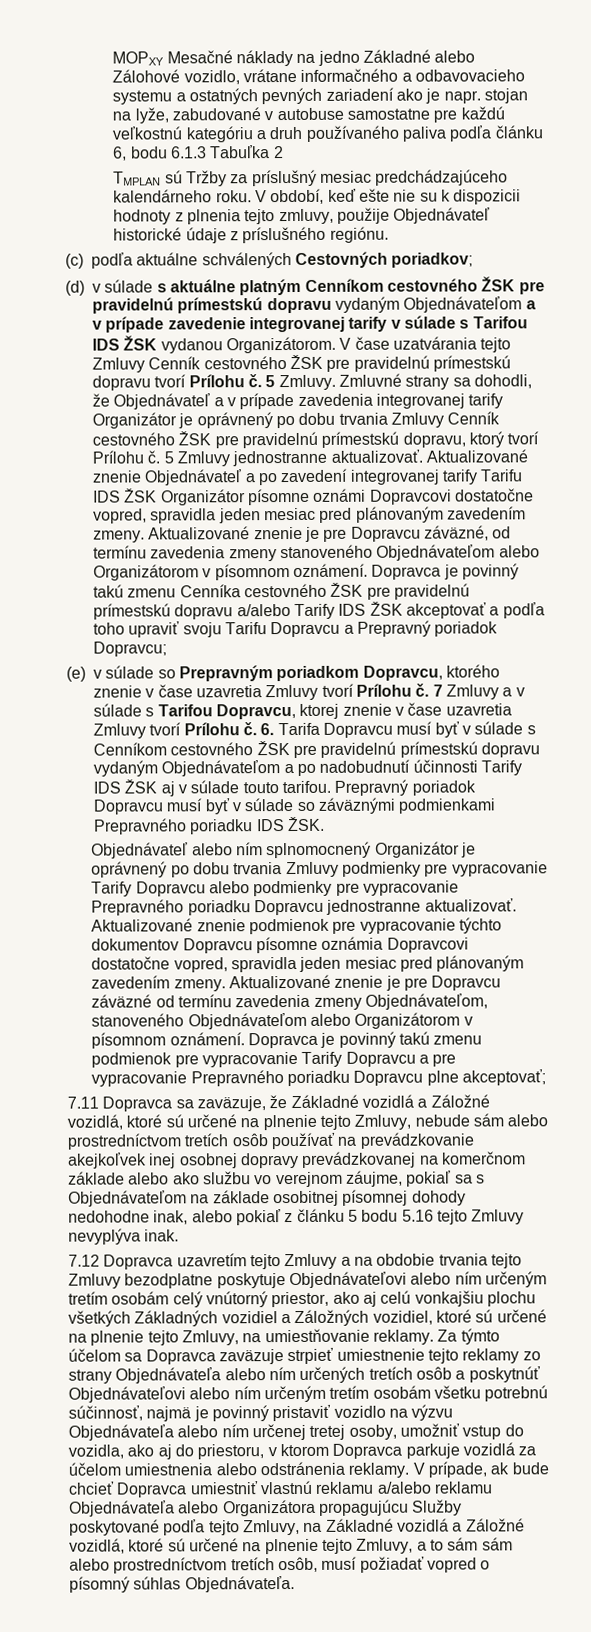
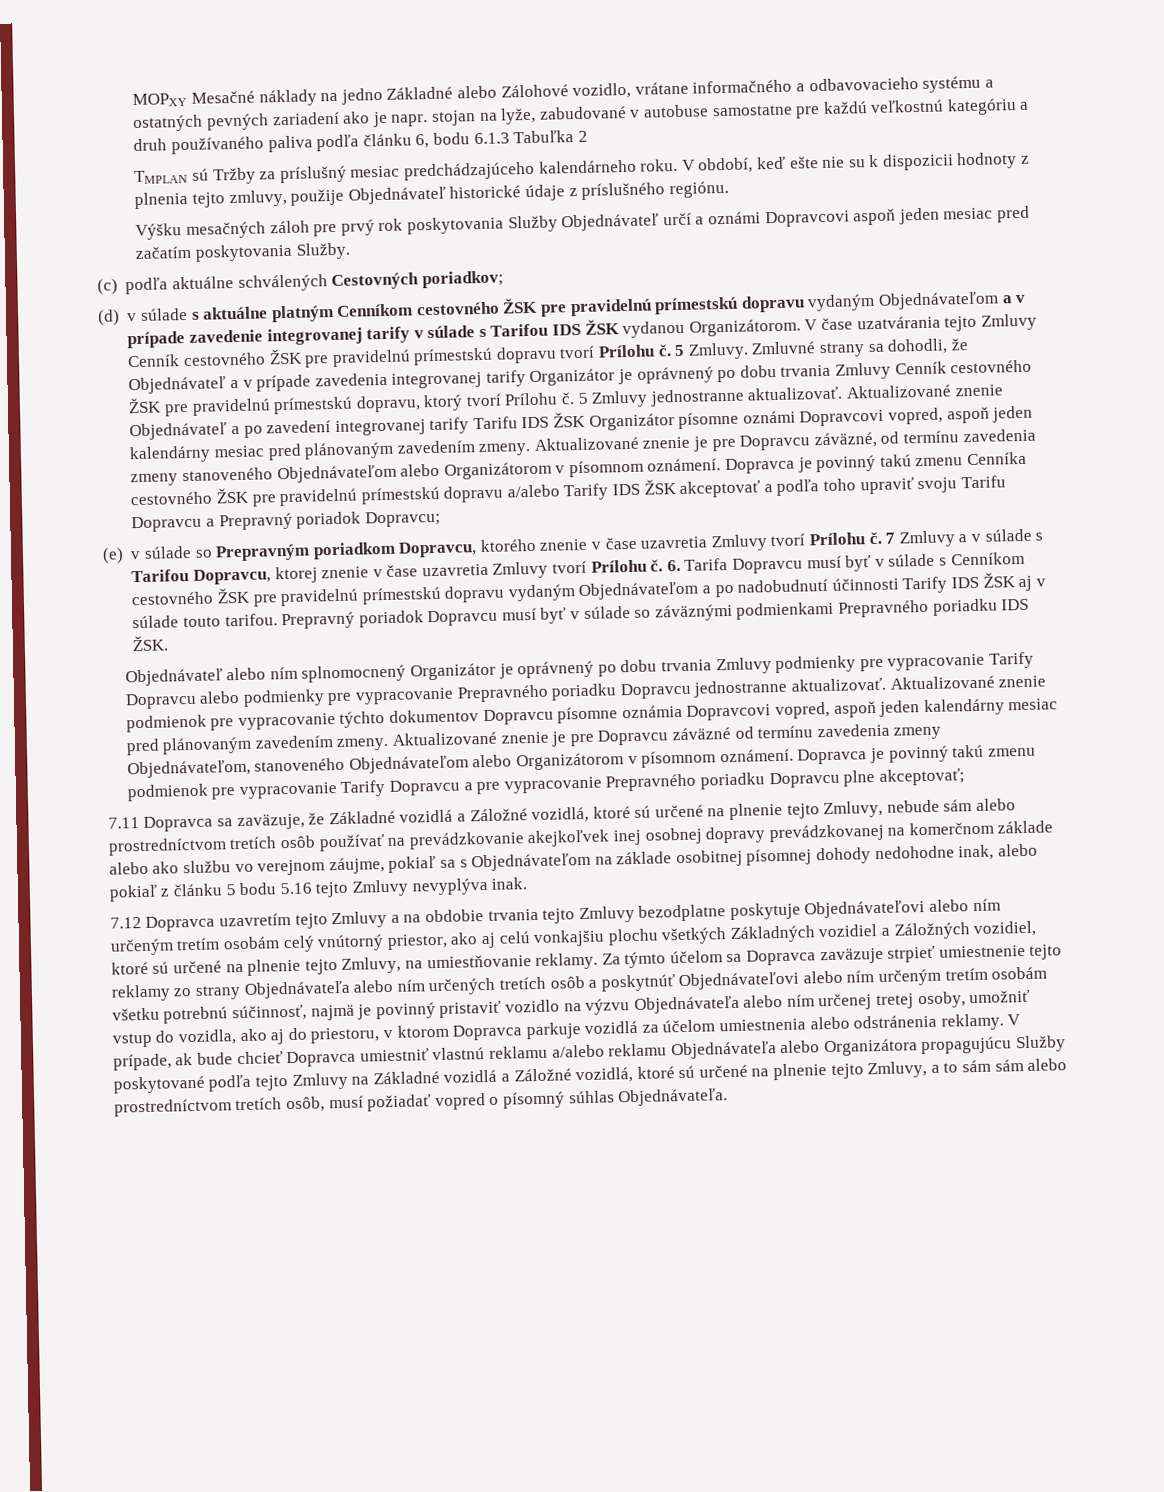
- MOPXY Mesačné náklady na jedno Základné alebo Zálohové vozidlo, vrátane informačného a odbavovacieho systemu a ostatných pevných zariadení ako je napr. stojan na lyže, zabudované v autobuse samostatne pre každú veľkostnú kategóriu a druh používaného paliva podľa článku 6, bodu 6.1.3 Tabuľka 2
+ MOPXY Mesačné náklady na jedno Základné alebo Zálohové vozidlo, vrátane informačného a odbavovacieho systému a ostatných pevných zariadení ako je napr. stojan na lyže, zabudované v autobuse samostatne pre každú veľkostnú kategóriu a druh používaného paliva podľa článku 6, bodu 6.1.3 Tabuľka 2
+ Výšku mesačných záloh pre prvý rok poskytovania Služby Objednávateľ určí a oznámi Dopravcovi aspoň jeden mesiac pred začatím poskytovania Služby.
- Aktualizované znenie Objednávateľ a po zavedení integrovanej tarify Tarifu IDS ŽSK Organizátor písomne oznámi Dopravcovi dostatočne vopred, spravidla jeden mesiac pred plánovaným zavedením zmeny.
+ Aktualizované znenie Objednávateľ a po zavedení integrovanej tarify Tarifu IDS ŽSK Organizátor písomne oznámi Dopravcovi vopred, aspoň jeden kalendárny mesiac pred plánovaným zavedením zmeny.
- Aktualizované znenie podmienok pre vypracovanie týchto dokumentov Dopravcu písomne oznámia Dopravcovi dostatočne vopred, spravidla jeden mesiac pred plánovaným zavedením zmeny.
+ Aktualizované znenie podmienok pre vypracovanie týchto dokumentov Dopravcu písomne oznámia Dopravcovi vopred, aspoň jeden kalendárny mesiac pred plánovaným zavedením zmeny.
- V prípade, ak bude chcieť Dopravca umiestniť vlastnú reklamu a/alebo reklamu Objednávateľa alebo Organizátora propagujúcu Služby poskytované podľa tejto Zmluvy, na Základné vozidlá a Záložné vozidlá, ktoré sú určené na plnenie tejto Zmluvy, a to sám sám alebo prostredníctvom tretích osôb, musí požiadať vopred o písomný súhlas Objednávateľa.
+ V prípade, ak bude chcieť Dopravca umiestniť vlastnú reklamu a/alebo reklamu Objednávateľa alebo Organizátora propagujúcu Služby poskytované podľa tejto Zmluvy na Základné vozidlá a Záložné vozidlá, ktoré sú určené na plnenie tejto Zmluvy, a to sám sám alebo prostredníctvom tretích osôb, musí požiadať vopred o písomný súhlas Objednávateľa.

